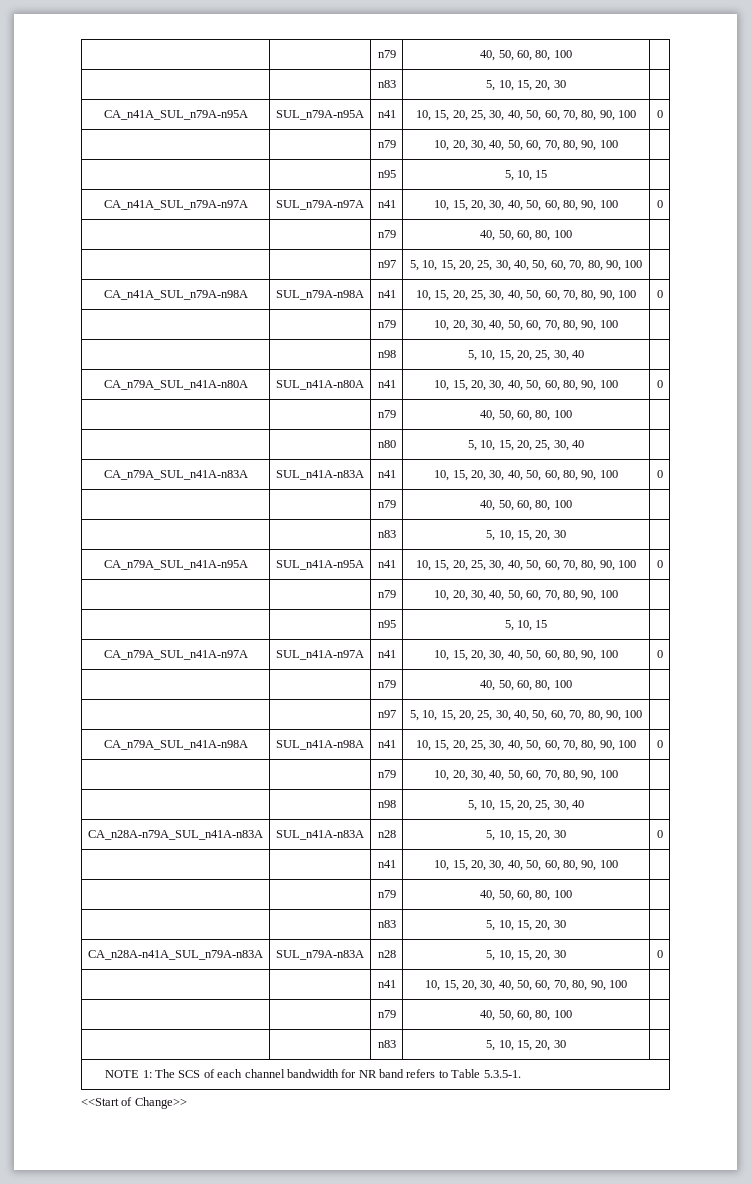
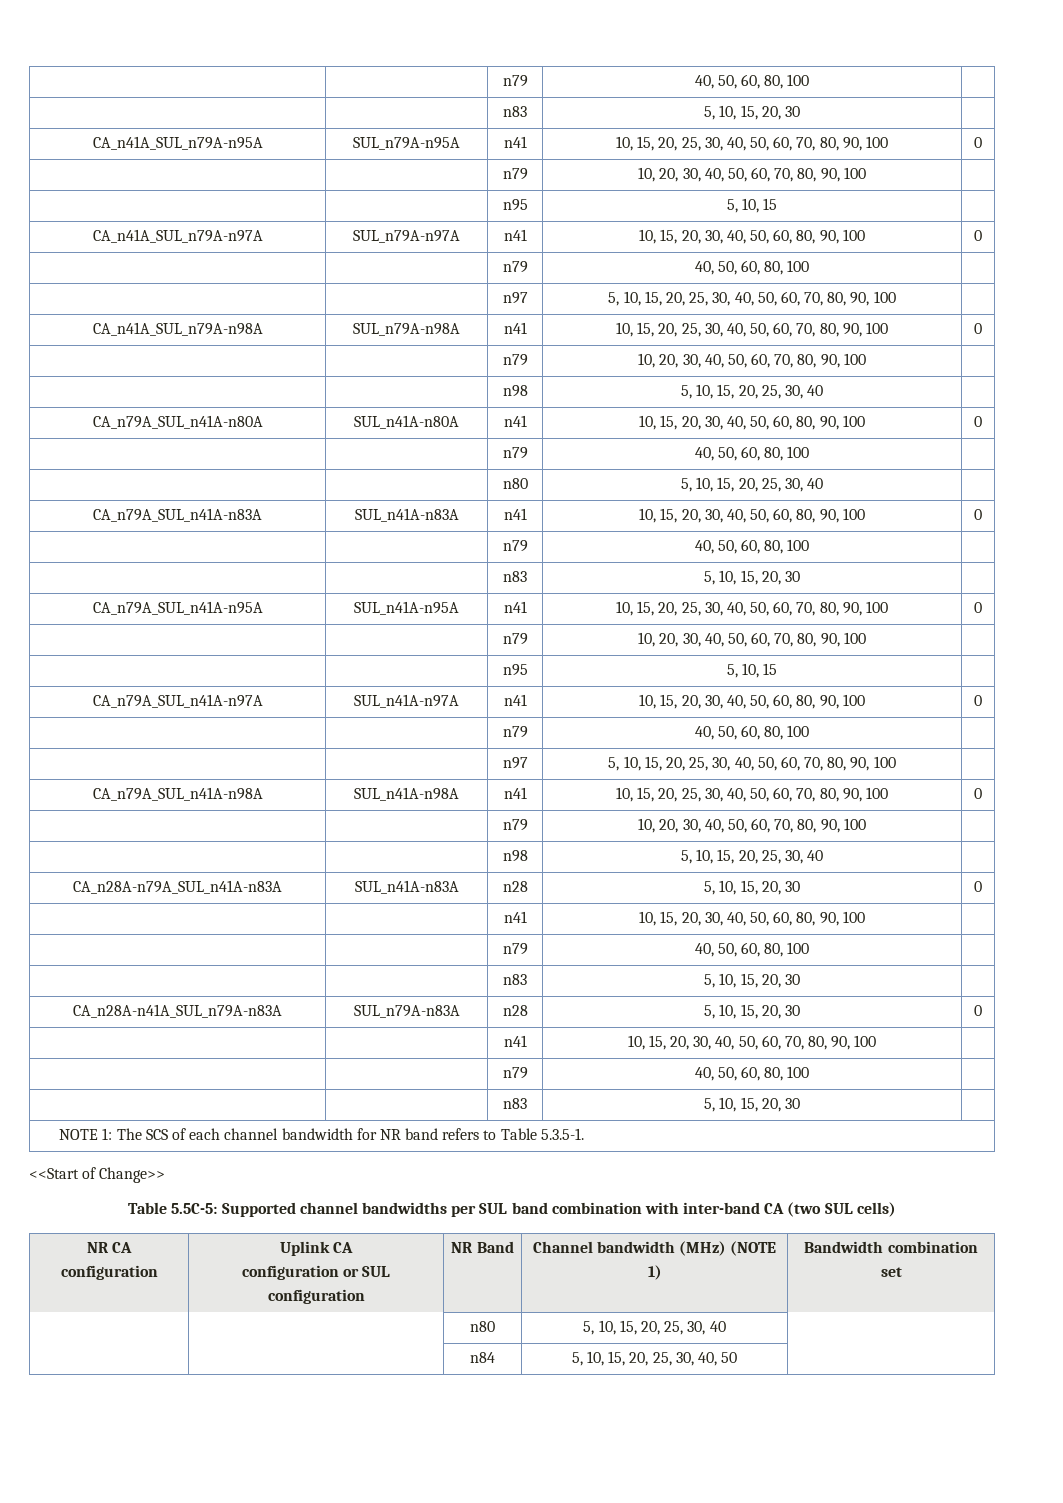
+ Table 5.5C-5: Supported channel bandwidths per SUL band combination with inter-band CA (two SUL cells)
+ NR CA configuration | Uplink CA
+ configuration or SUL configuration | NR Band | Channel bandwidth (MHz) (NOTE 1) | Bandwidth combination set
+ | | n80 | 5, 10, 15, 20, 25, 30, 40 |
+ | | n84 | 5, 10, 15, 20, 25, 30, 40, 50 |

